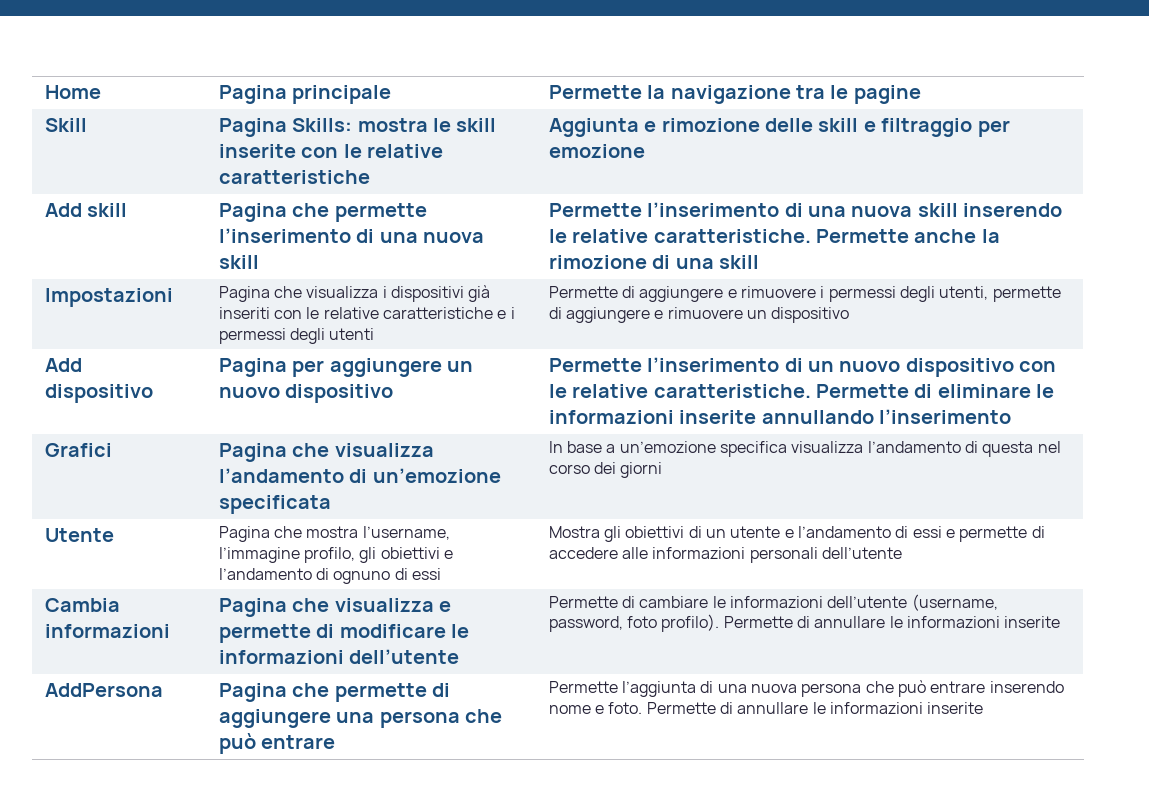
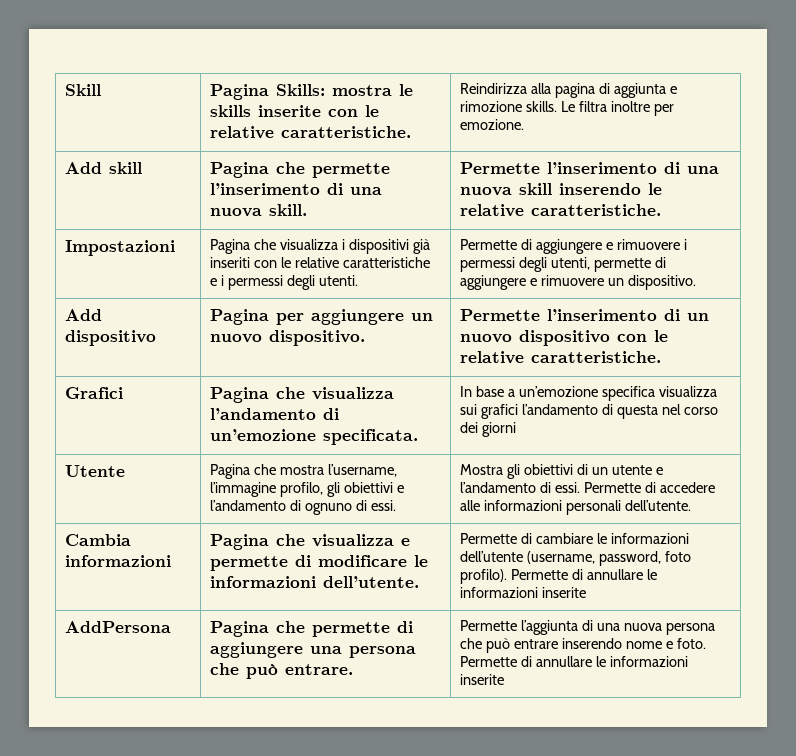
- Home | Pagina principale | Permette la navigazione tra le pagine
- Skill | Pagina Skills: mostra le skill inserite con le relative caratteristiche | Aggiunta e rimozione delle skill e filtraggio per emozione
+ Skill | Pagina Skills: mostra le skills inserite con le relative caratteristiche. | Reindirizza alla pagina di aggiunta e rimozione skills. Le filtra inoltre per emozione.
- Add skill | Pagina che permette l’inserimento di una nuova skill | Permette l’inserimento di una nuova skill inserendo le relative caratteristiche. Permette anche la rimozione di una skill
+ Add skill | Pagina che permette l’inserimento di una nuova skill. | Permette l’inserimento di una nuova skill inserendo le relative caratteristiche.
- Impostazioni | Pagina che visualizza i dispositivi già inseriti con le relative caratteristiche e i permessi degli utenti | Permette di aggiungere e rimuovere i permessi degli utenti, permette di aggiungere e rimuovere un dispositivo
+ Impostazioni | Pagina che visualizza i dispositivi già inseriti con le relative caratteristiche e i permessi degli utenti. | Permette di aggiungere e rimuovere i permessi degli utenti, permette di aggiungere e rimuovere un dispositivo.
- Add dispositivo | Pagina per aggiungere un nuovo dispositivo | Permette l’inserimento di un nuovo dispositivo con le relative caratteristiche. Permette di eliminare le informazioni inserite annullando l’inserimento
+ Add dispositivo | Pagina per aggiungere un nuovo dispositivo. | Permette l’inserimento di un nuovo dispositivo con le relative caratteristiche.
- Grafici | Pagina che visualizza l’andamento di un’emozione specificata | In base a un’emozione specifica visualizza l’andamento di questa nel corso dei giorni
+ Grafici | Pagina che visualizza l’andamento di un’emozione specificata. | In base a un’emozione specifica visualizza sui grafici l’andamento di questa nel corso dei giorni
- Utente | Pagina che mostra l’username, l’immagine profilo, gli obiettivi e l’andamento di ognuno di essi | Mostra gli obiettivi di un utente e l’andamento di essi e permette di accedere alle informazioni personali dell’utente
+ Utente | Pagina che mostra l’username, l’immagine profilo, gli obiettivi e l’andamento di ognuno di essi. | Mostra gli obiettivi di un utente e l’andamento di essi. Permette di accedere alle informazioni personali dell’utente.
- Cambia informazioni | Pagina che visualizza e permette di modificare le informazioni dell’utente | Permette di cambiare le informazioni dell’utente (username, password, foto profilo). Permette di annullare le informazioni inserite
+ Cambia informazioni | Pagina che visualizza e permette di modificare le informazioni dell’utente. | Permette di cambiare le informazioni dell’utente (username, password, foto profilo). Permette di annullare le informazioni inserite
- AddPersona | Pagina che permette di aggiungere una persona che può entrare | Permette l’aggiunta di una nuova persona che può entrare inserendo nome e foto. Permette di annullare le informazioni inserite
+ AddPersona | Pagina che permette di aggiungere una persona che può entrare. | Permette l’aggiunta di una nuova persona che può entrare inserendo nome e foto. Permette di annullare le informazioni inserite

